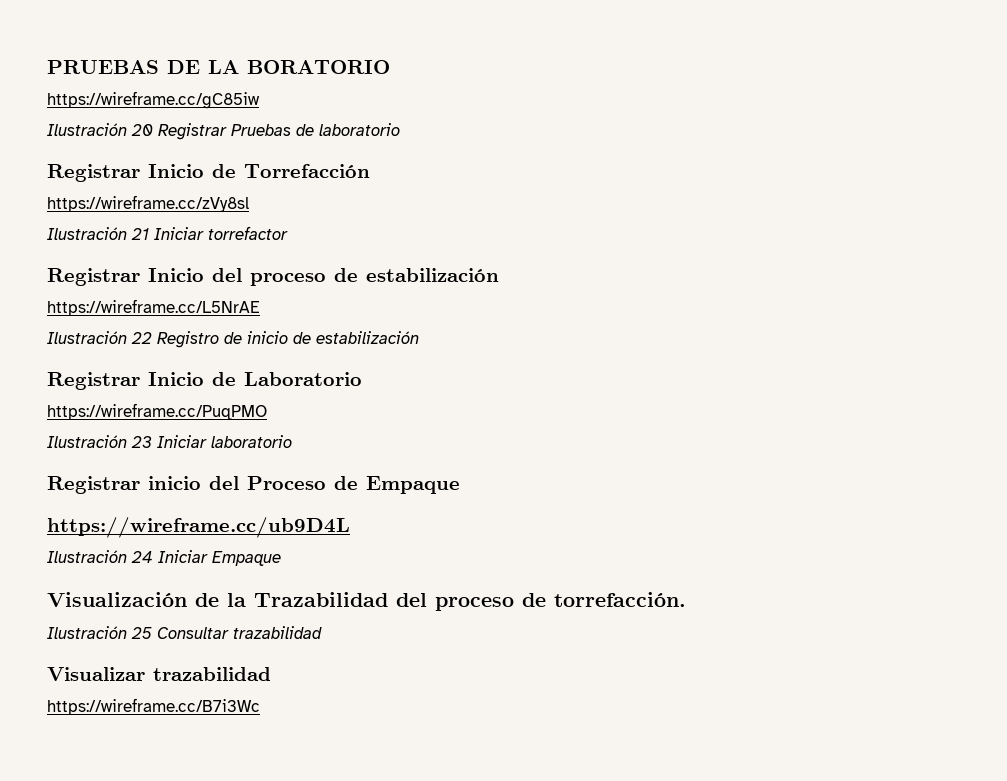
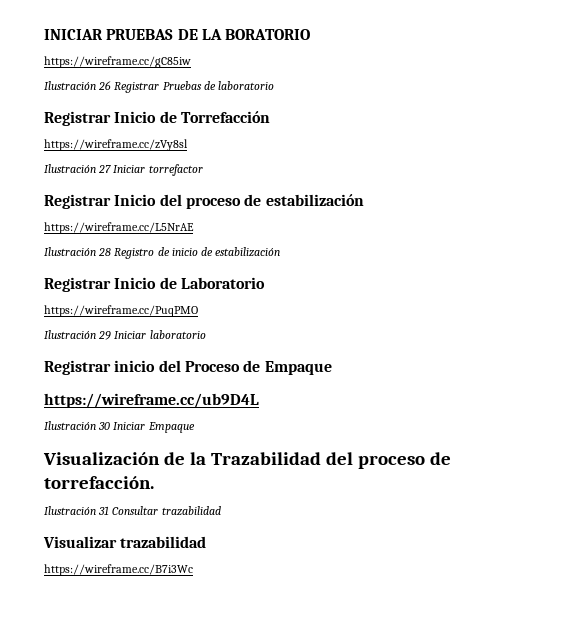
- PRUEBAS DE LA BORATORIO
+ INICIAR PRUEBAS DE LA BORATORIO
- Ilustración 20 Registrar Pruebas de laboratorio
+ Ilustración 26 Registrar Pruebas de laboratorio
- Ilustración 21 Iniciar torrefactor
+ Ilustración 27 Iniciar torrefactor
- Ilustración 22 Registro de inicio de estabilización
+ Ilustración 28 Registro de inicio de estabilización
- Ilustración 23 Iniciar laboratorio
+ Ilustración 29 Iniciar laboratorio
- Ilustración 24 Iniciar Empaque
+ Ilustración 30 Iniciar Empaque
- Ilustración 25 Consultar trazabilidad
+ Ilustración 31 Consultar trazabilidad

